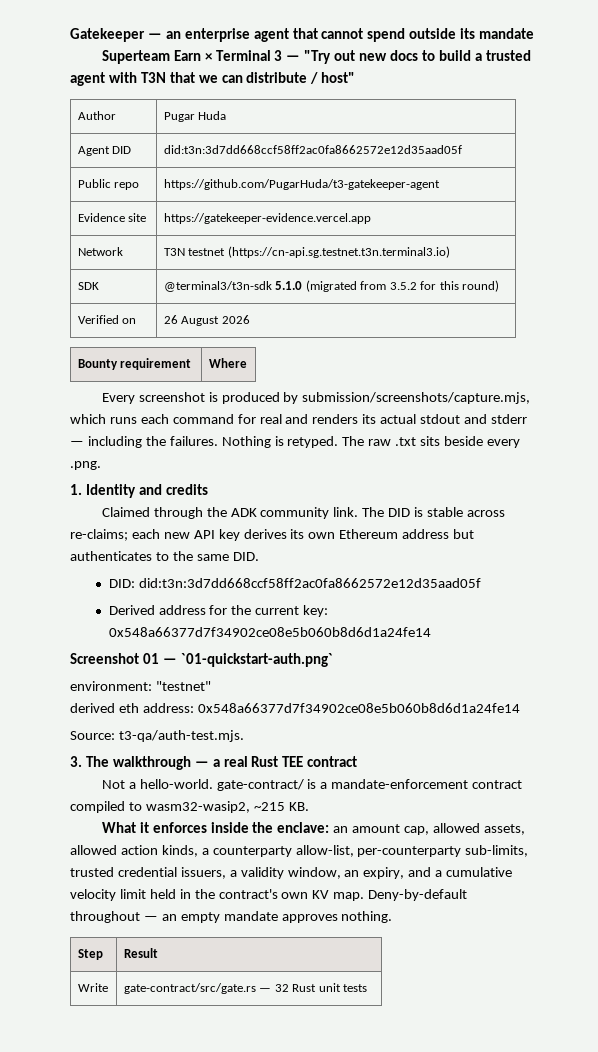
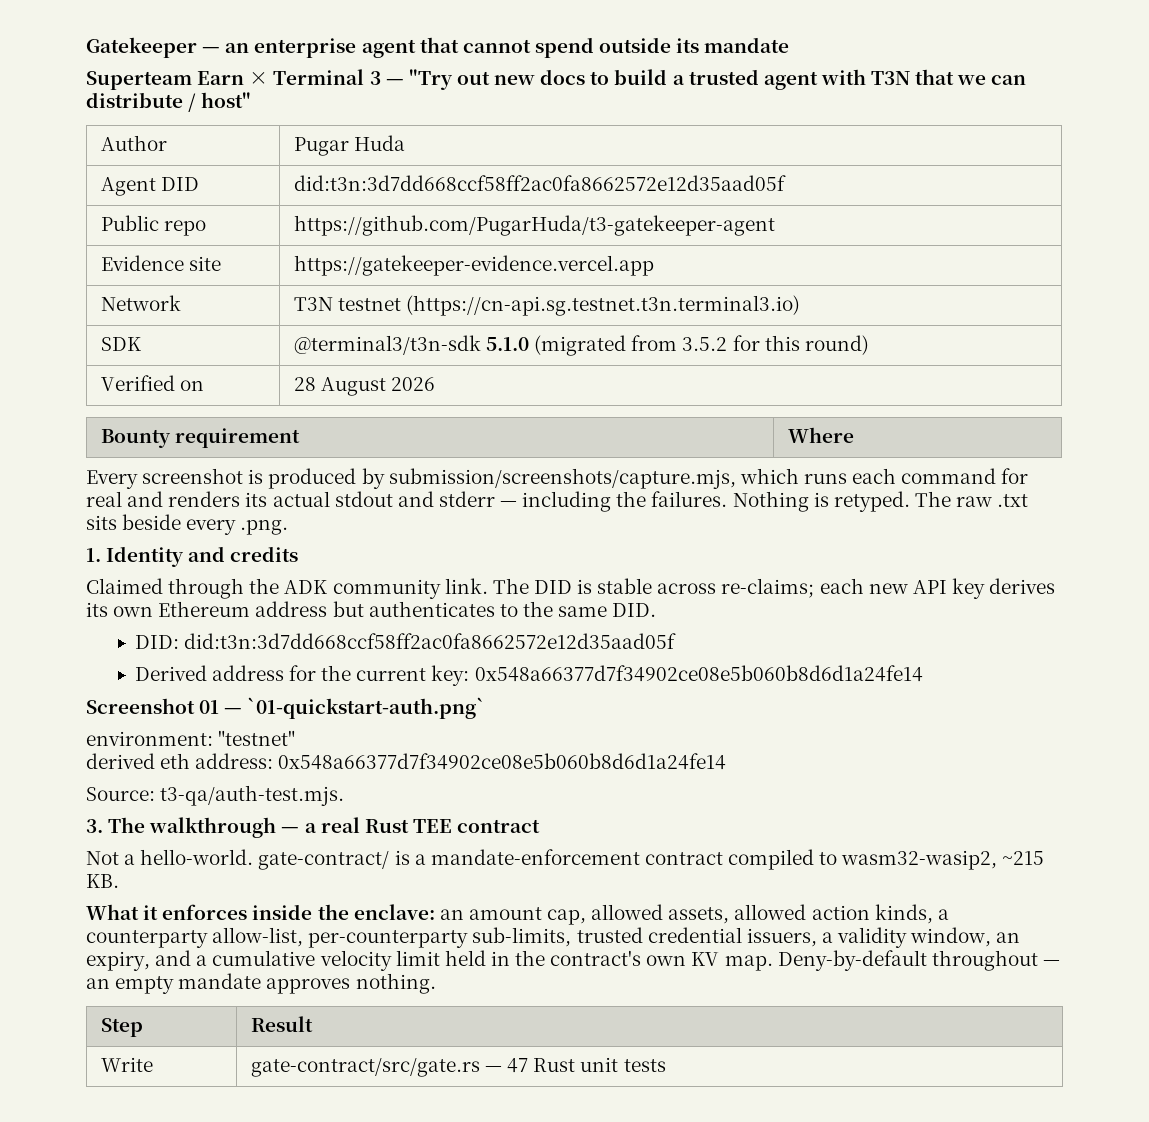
- Verified on | 26 August 2026
+ Verified on | 28 August 2026
- Write | gate-contract/src/gate.rs — 32 Rust unit tests
+ Write | gate-contract/src/gate.rs — 47 Rust unit tests

